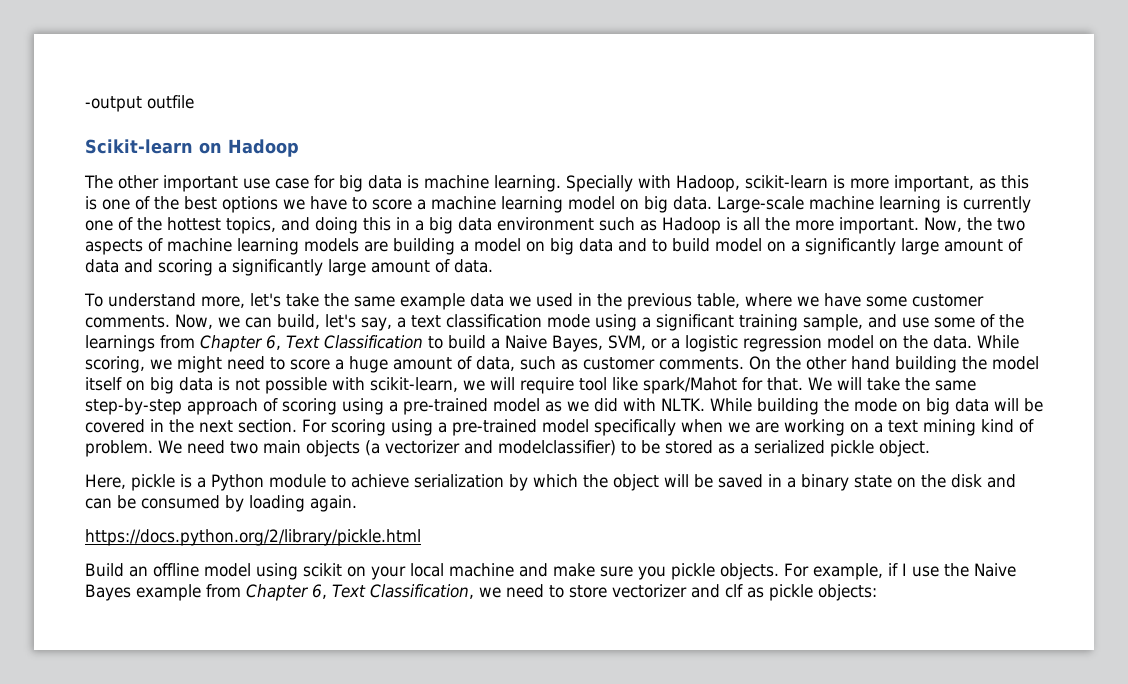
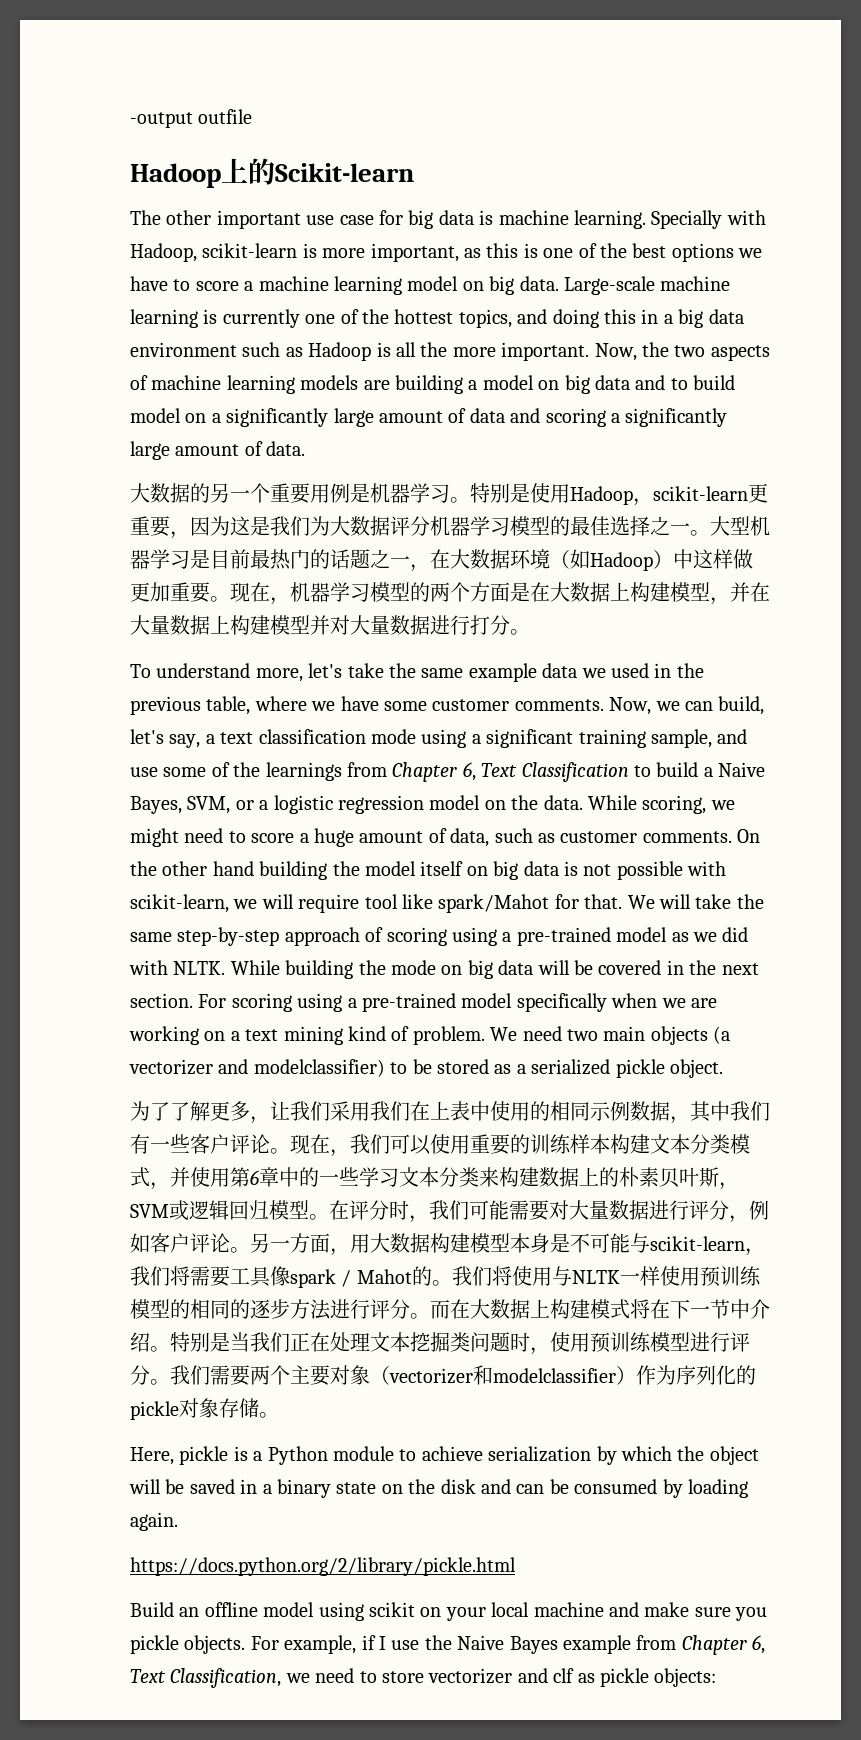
- Scikit-learn on Hadoop
+ Hadoop上的Scikit-learn
+ 大数据的另一个重要用例是机器学习。特别是使用Hadoop，scikit-learn更重要，因为这是我们为大数据评分机器学习模型的最佳选择之一。大型机器学习是目前最热门的话题之一，在大数据环境（如Hadoop）中这样做更加重要。现在，机器学习模型的两个方面是在大数据上构建模型，并在大量数据上构建模型并对大量数据进行打分。
+ 为了了解更多，让我们采用我们在上表中使用的相同示例数据，其中我们有一些客户评论。现在，我们可以使用重要的训练样本构建文本分类模式，并使用第6章中的一些学习文本分类来构建数据上的朴素贝叶斯，SVM或逻辑回归模型。在评分时，我们可能需要对大量数据进行评分，例如客户评论。另一方面，用大数据构建模型本身是不可能与scikit-learn，我们将需要工具像spark / Mahot的。我们将使用与NLTK一样使用预训练模型的相同的逐步方法进行评分。而在大数据上构建模式将在下一节中介绍。特别是当我们正在处理文本挖掘类问题时，使用预训练模型进行评分。我们需要两个主要对象（vectorizer和modelclassifier）作为序列化的pickle对象存储。

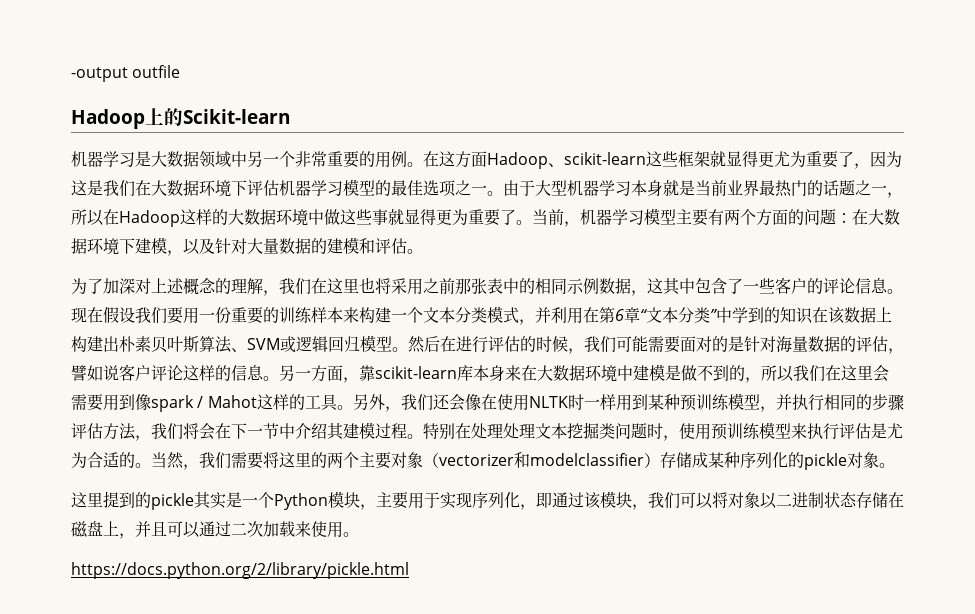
- The other important use case for big data is machine learning. Specially with Hadoop, scikit-learn is more important, as this is one of the best options we have to score a machine learning model on big data. Large-scale machine learning is currently one of the hottest topics, and doing this in a big data environment such as Hadoop is all the more important. Now, the two aspects of machine learning models are building a model on big data and to build model on a significantly large amount of data and scoring a significantly large amount of data.
- 大数据的另一个重要用例是机器学习。特别是使用Hadoop，scikit-learn更重要，因为这是我们为大数据评分机器学习模型的最佳选择之一。大型机器学习是目前最热门的话题之一，在大数据环境（如Hadoop）中这样做更加重要。现在，机器学习模型的两个方面是在大数据上构建模型，并在大量数据上构建模型并对大量数据进行打分。
- To understand more, let's take the same example data we used in the previous table, where we have some customer comments. Now, we can build, let's say, a text classification mode using a significant training sample, and use some of the learnings from Chapter 6, Text Classification to build a Naive Bayes, SVM, or a logistic regression model on the data. While scoring, we might need to score a huge amount of data, such as customer comments. On the other hand building the model itself on big data is not possible with scikit-learn, we will require tool like spark/Mahot for that. We will take the same step-by-step approach of scoring using a pre-trained model as we did with NLTK. While building the mode on big data will be covered in the next section. For scoring using a pre-trained model specifically when we are working on a text mining kind of problem. We need two main objects (a vectorizer and modelclassifier) to be stored as a serialized pickle object.
- 为了了解更多，让我们采用我们在上表中使用的相同示例数据，其中我们有一些客户评论。现在，我们可以使用重要的训练样本构建文本分类模式，并使用第6章中的一些学习文本分类来构建数据上的朴素贝叶斯，SVM或逻辑回归模型。
+ 机器学习是大数据领域中另一个非常重要的用例。在这方面Hadoop、scikit-learn这些框架就显得更尤为重要了，因为这是我们在大数据环境下评估机器学习模型的最佳选项之一。由于大型机器学习本身就是当前业界最热门的话题之一，所以在Hadoop这样的大数据环境中做这些事就显得更为重要了。当前，机器学习模型主要有两个方面的问题：在大数据环境下建模，以及针对大量数据的建模和评估。
+ 为了加深对上述概念的理解，我们在这里也将采用之前那张表中的相同示例数据，这其中包含了一些客户的评论信息。现在假设我们要用一份重要的训练样本来构建一个文本分类模式，并利用在第6章“文本分类”中学到的知识在该数据上构建出朴素贝叶斯算法、SVM或逻辑回归模型。
- 在评分时，我们可能需要对大量数据进行评分，例如客户评论。另一方面，用大数据构建模型本身是不可能与scikit-learn，我们将需要工具像spark / Mahot的。我们将使用与NLTK一样使用预训练模型的相同的逐步方法进行评分。而在大数据上构建模式将在下一节中介绍。特别是当我们正在处理文本挖掘类问题时，使用预训练模型进行评分。我们需要两个主要对象（vectorizer和modelclassifier）作为序列化的pickle对象存储。
- Here, pickle is a Python module to achieve serialization by which the object will be saved in a binary state on the disk and can be consumed by loading again.
+ 然后在进行评估的时候，我们可能需要面对的是针对海量数据的评估，譬如说客户评论这样的信息。另一方面，靠scikit-learn库本身来在大数据环境中建模是做不到的，所以我们在这里会需要用到像spark / Mahot这样的工具。另外，我们还会像在使用NLTK时一样用到某种预训练模型，并执行相同的步骤评估方法，我们将会在下一节中介绍其建模过程。特别在处理处理文本挖掘类问题时，使用预训练模型来执行评估是尤为合适的。当然，我们需要将这里的两个主要对象（vectorizer和modelclassifier）存储成某种序列化的pickle对象。
+ 这里提到的pickle其实是一个Python模块，主要用于实现序列化，即通过该模块，我们可以将对象以二进制状态存储在磁盘上，并且可以通过二次加载来使用。
  https://docs.python.org/2/library/pickle.html
- Build an offline model using scikit on your local machine and make sure you pickle objects. For example, if I use the Naive Bayes example from Chapter 6, Text Classification, we need to store vectorizer and clf as pickle objects:

